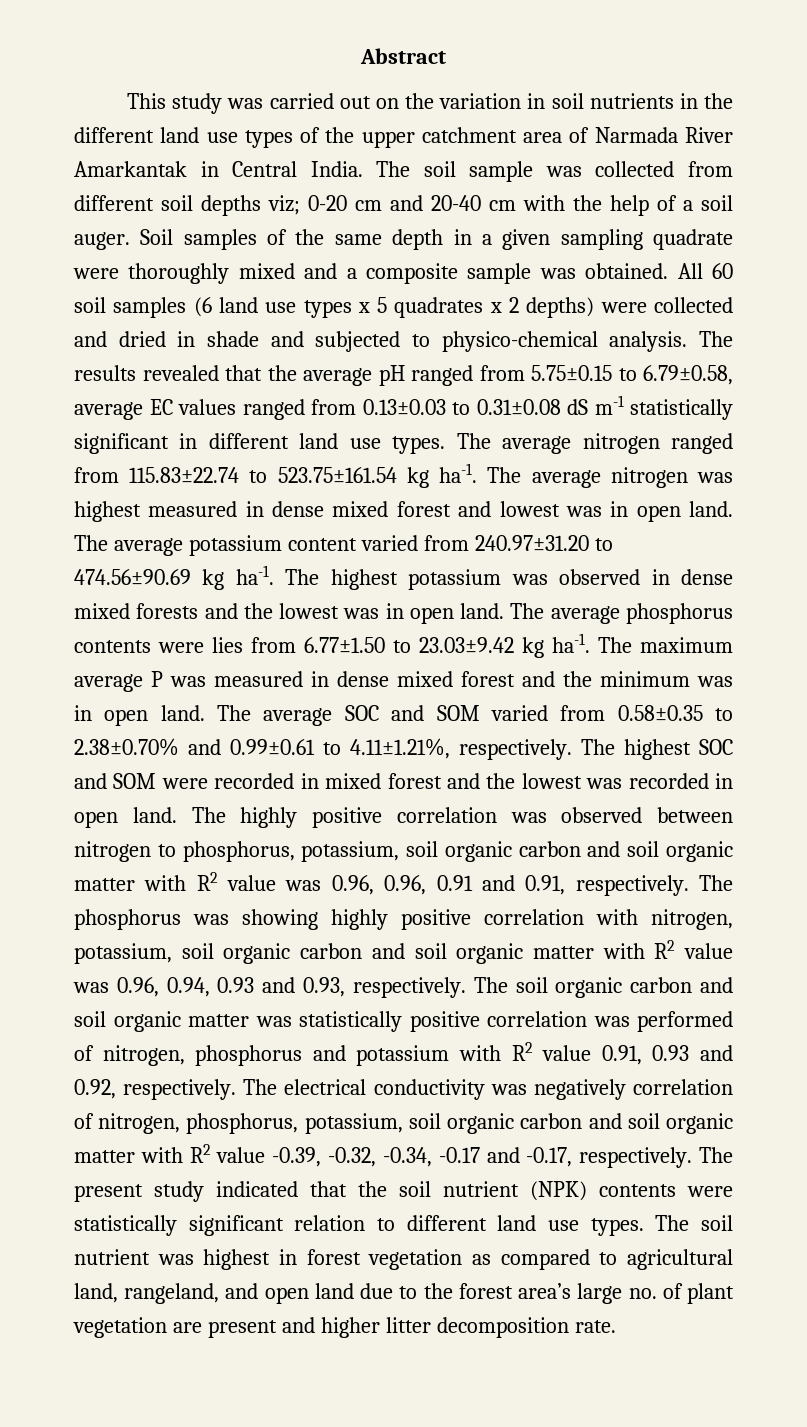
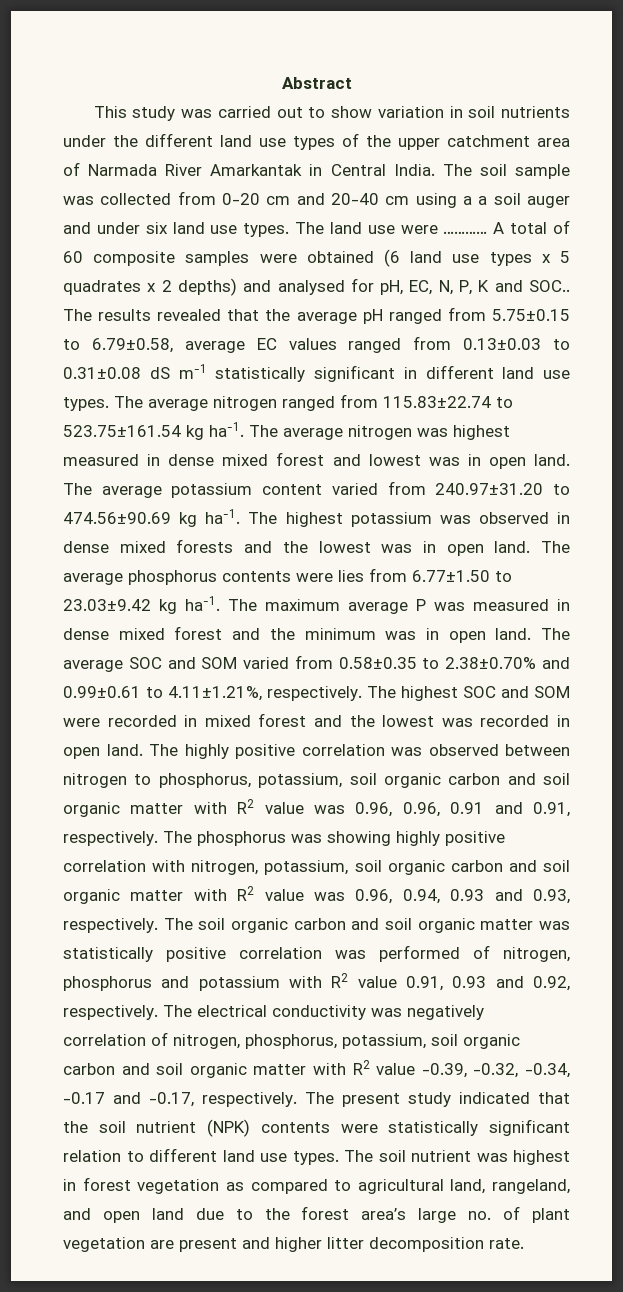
- This study was carried out on the variation in soil nutrients in the different land use types of the upper catchment area of Narmada River Amarkantak in Central India.
+ This study was carried out to show variation in soil nutrients under the different land use types of the upper catchment area of Narmada River Amarkantak in Central India.
- The soil sample was collected from different soil depths viz; 0-20 cm and 20-40 cm with the help of a soil auger. Soil samples of the same depth in a given sampling quadrate were thoroughly mixed and a composite sample was obtained. All 60 soil samples (6 land use types x 5 quadrates x 2 depths) were collected and dried in shade and subjected to physico-chemical analysis.
+ The soil sample was collected from 0-20 cm and 20-40 cm using a a soil auger and under six land use types. The land use were ………… A total of 60 composite samples were obtained (6 land use types x 5 quadrates x 2 depths) and analysed for pH, EC, N, P, K and SOC..

